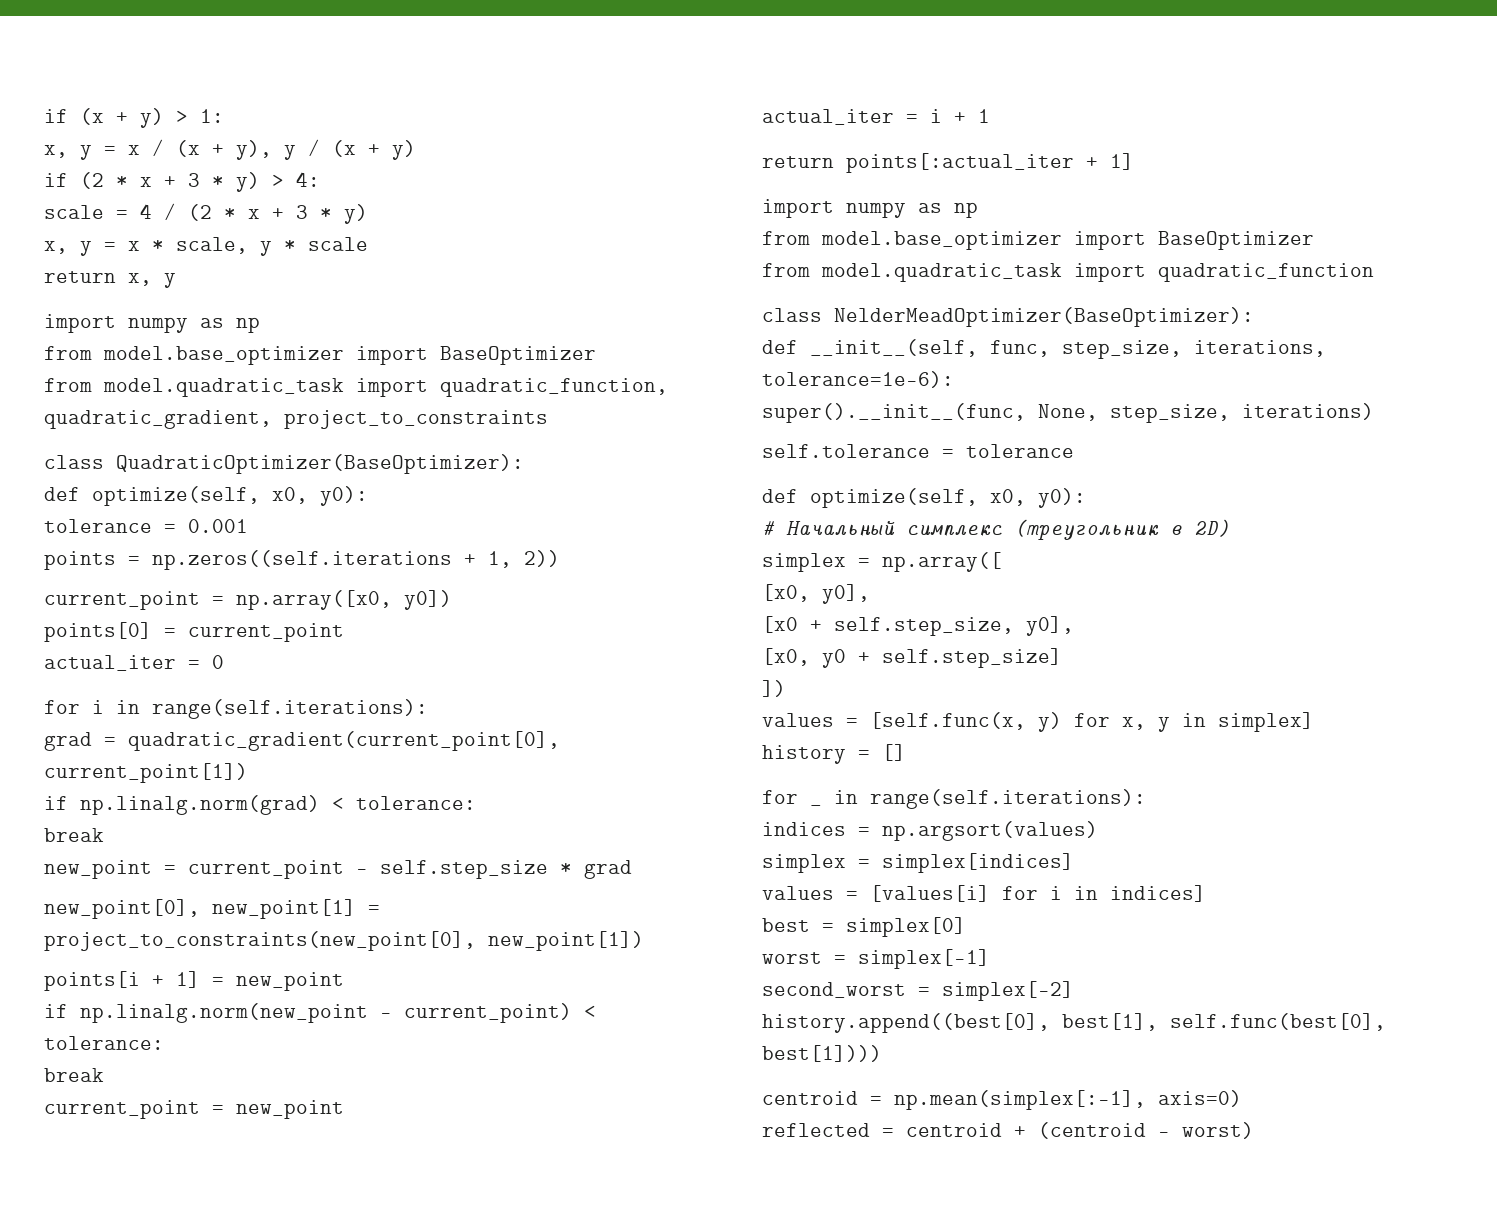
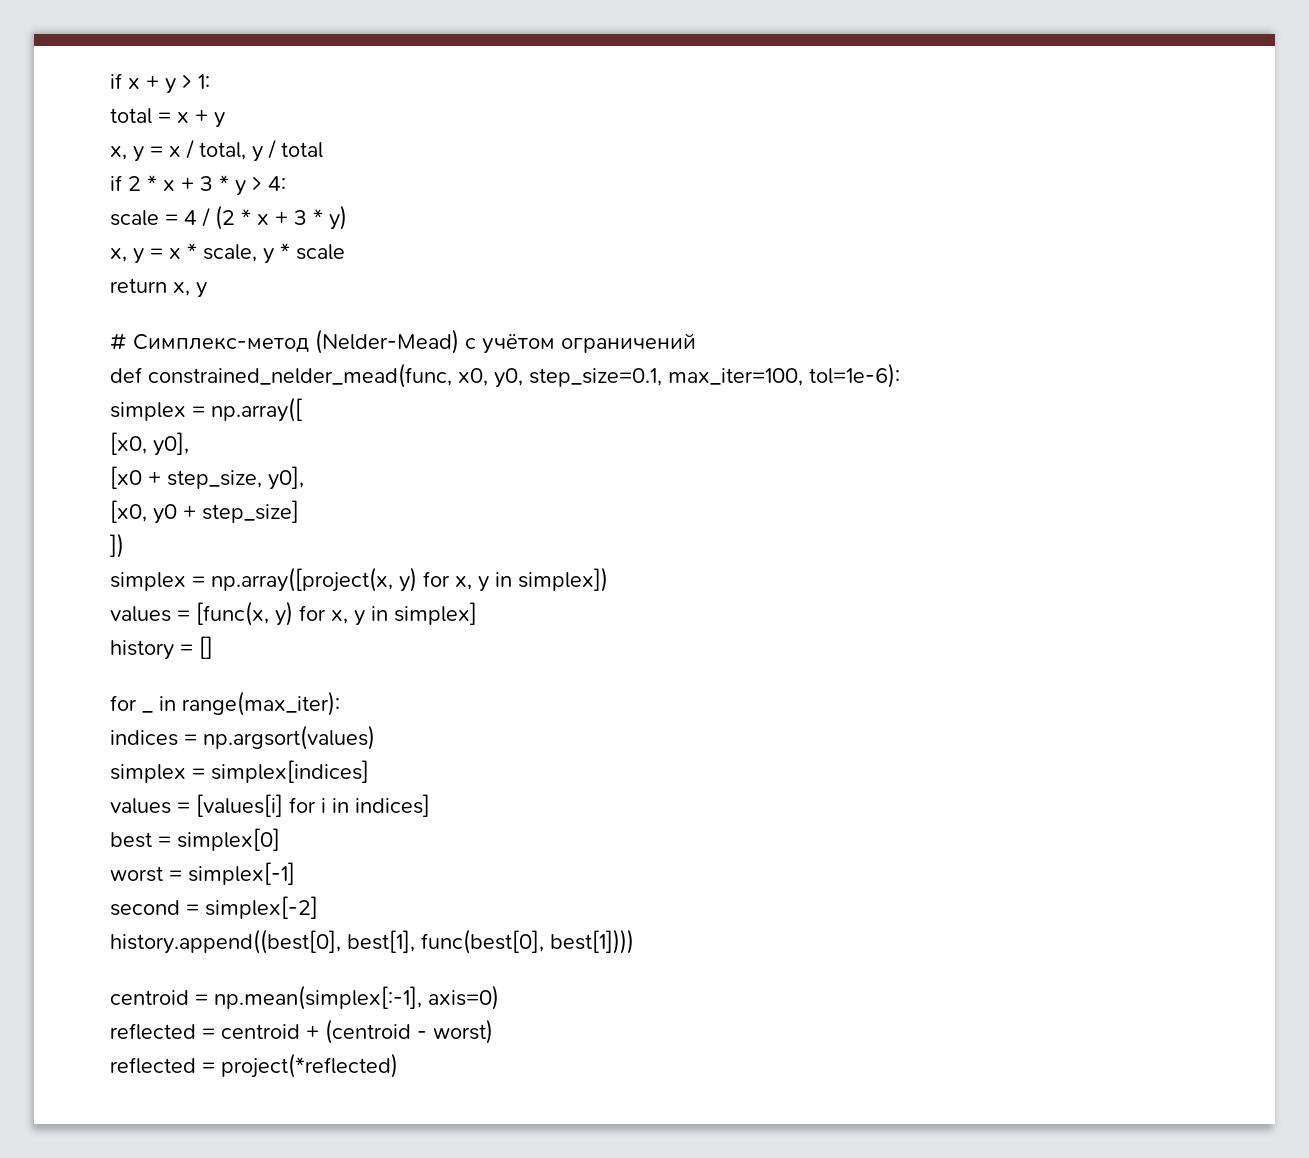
- if (x + y) > 1:
+ if x + y > 1:
+ total = x + y
- x, y = x / (x + y), y / (x + y)
- if (2 * x + 3 * y) > 4:
+ x, y = x / total, y / total
+ if 2 * x + 3 * y > 4:
  return x, y
- import numpy as np
- from model.base_optimizer import BaseOptimizer
- from model.quadratic_task import quadratic_function, quadratic_gradient, project_to_constraints
- class QuadraticOptimizer(BaseOptimizer):
- def optimize(self, x0, y0):
- tolerance = 0.001
- points = np.zeros((self.iterations + 1, 2))
- current_point = np.array([x0, y0])
- points[0] = current_point
- actual_iter = 0
- for i in range(self.iterations):
- grad = quadratic_gradient(current_point[0], current_point[1])
- if np.linalg.norm(grad) < tolerance:
- break
- new_point = current_point - self.step_size * grad
- new_point[0], new_point[1] = project_to_constraints(new_point[0], new_point[1])
- points[i + 1] = new_point
- if np.linalg.norm(new_point - current_point) < tolerance:
- break
- current_point = new_point
- actual_iter = i + 1
- return points[:actual_iter + 1]
- import numpy as np
- from model.base_optimizer import BaseOptimizer
- from model.quadratic_task import quadratic_function
- class NelderMeadOptimizer(BaseOptimizer):
- def __init__(self, func, step_size, iterations, tolerance=1e-6):
- super().__init__(func, None, step_size, iterations)
- self.tolerance = tolerance
- def optimize(self, x0, y0):
- # Начальный симплекс (треугольник в 2D)
+ # Симплекс-метод (Nelder-Mead) с учётом ограничений
+ def constrained_nelder_mead(func, x0, y0, step_size=0.1, max_iter=100, tol=1e-6):
- [x0 + self.step_size, y0],
+ [x0 + step_size, y0],
- [x0, y0 + self.step_size]
+ [x0, y0 + step_size]
- values = [self.func(x, y) for x, y in simplex]
+ simplex = np.array([project(x, y) for x, y in simplex])
+ values = [func(x, y) for x, y in simplex]
- for _ in range(self.iterations):
+ for _ in range(max_iter):
- second_worst = simplex[-2]
+ second = simplex[-2]
- history.append((best[0], best[1], self.func(best[0], best[1])))
+ history.append((best[0], best[1], func(best[0], best[1])))
+ reflected = project(*reflected)

